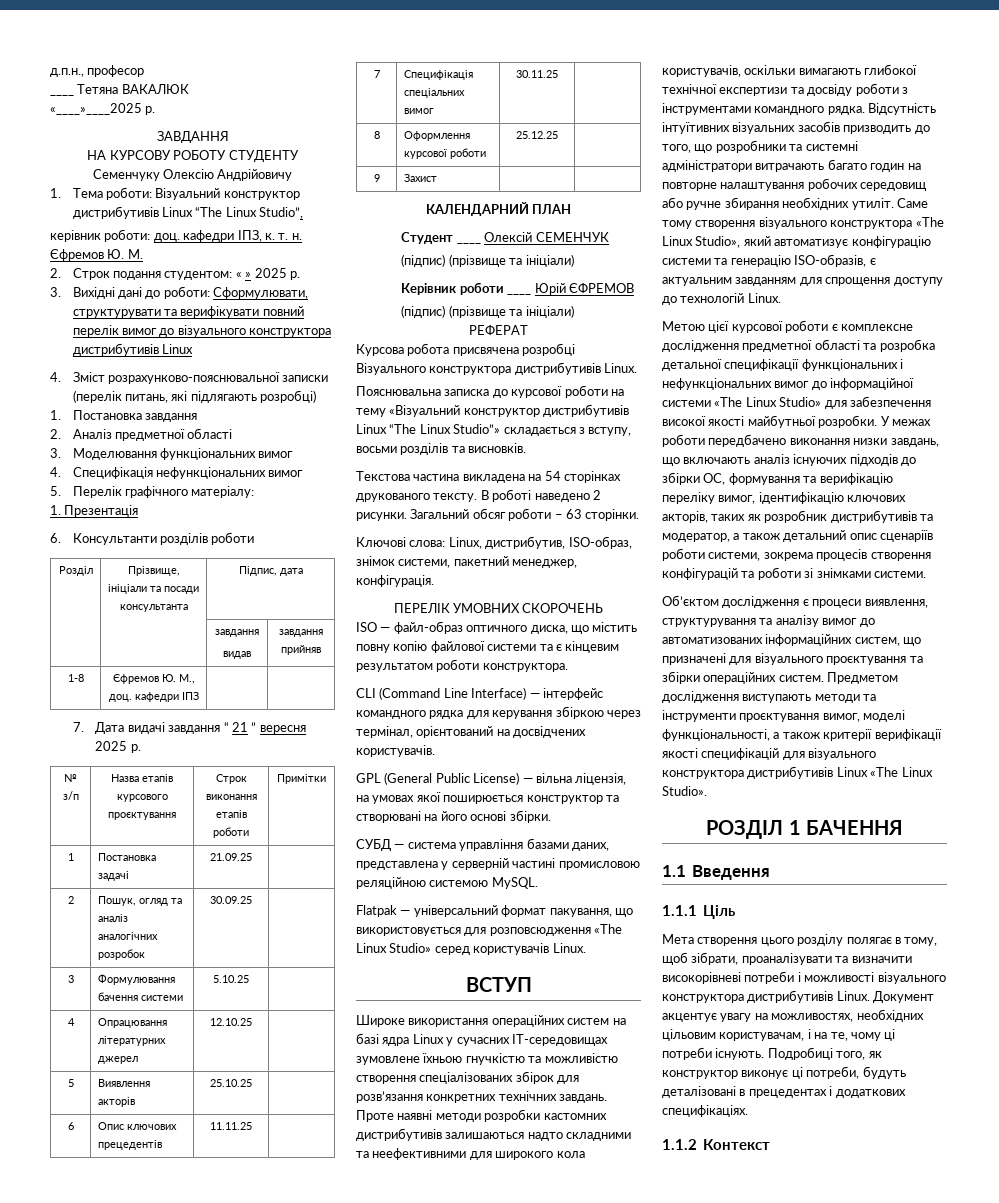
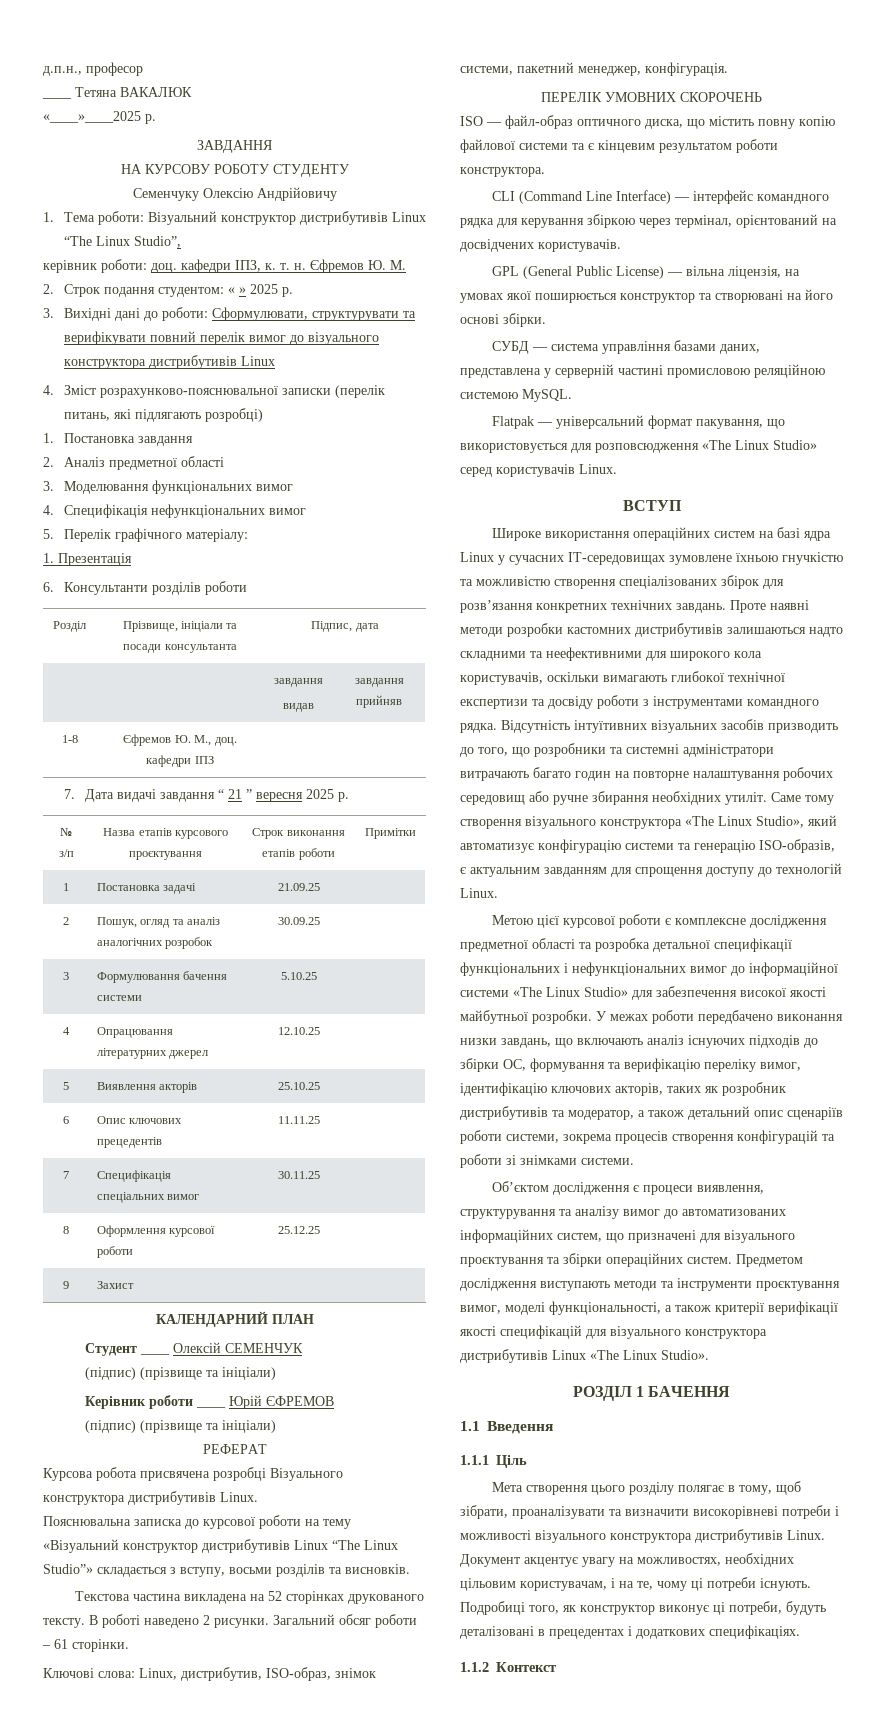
- Текстова частина викладена на 54 сторінках друкованого тексту.
+ Текстова частина викладена на 52 сторінках друкованого тексту.
- Загальний обсяг роботи – 63 сторінки.
+ Загальний обсяг роботи – 61 сторінки.

